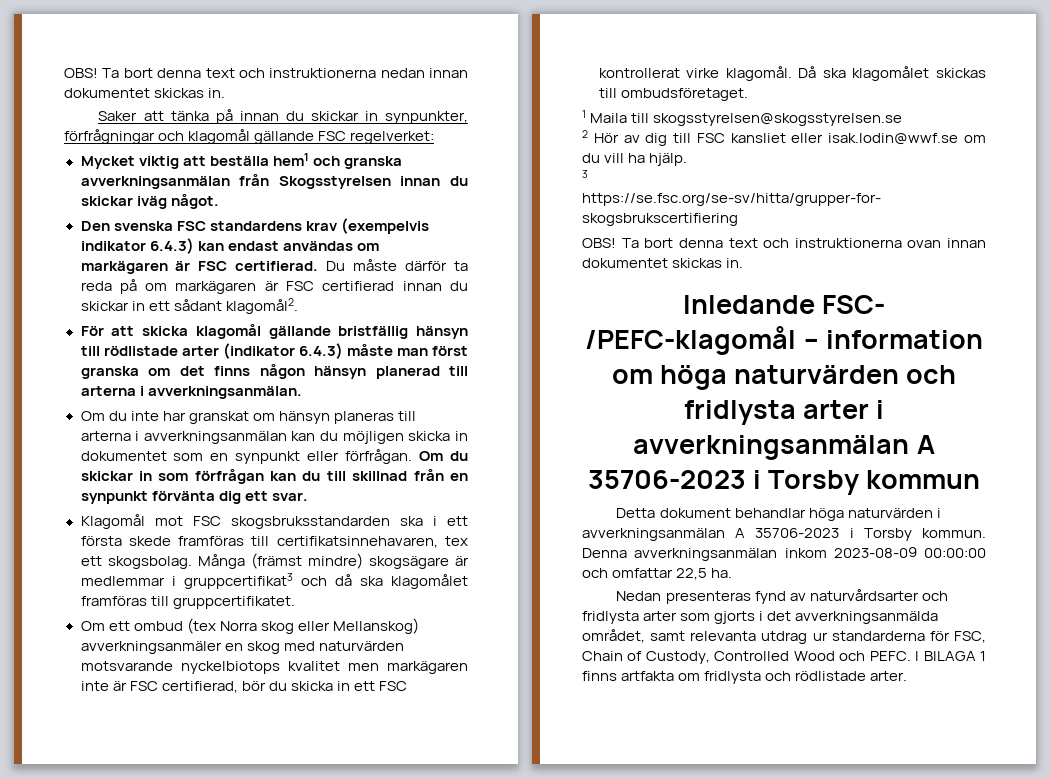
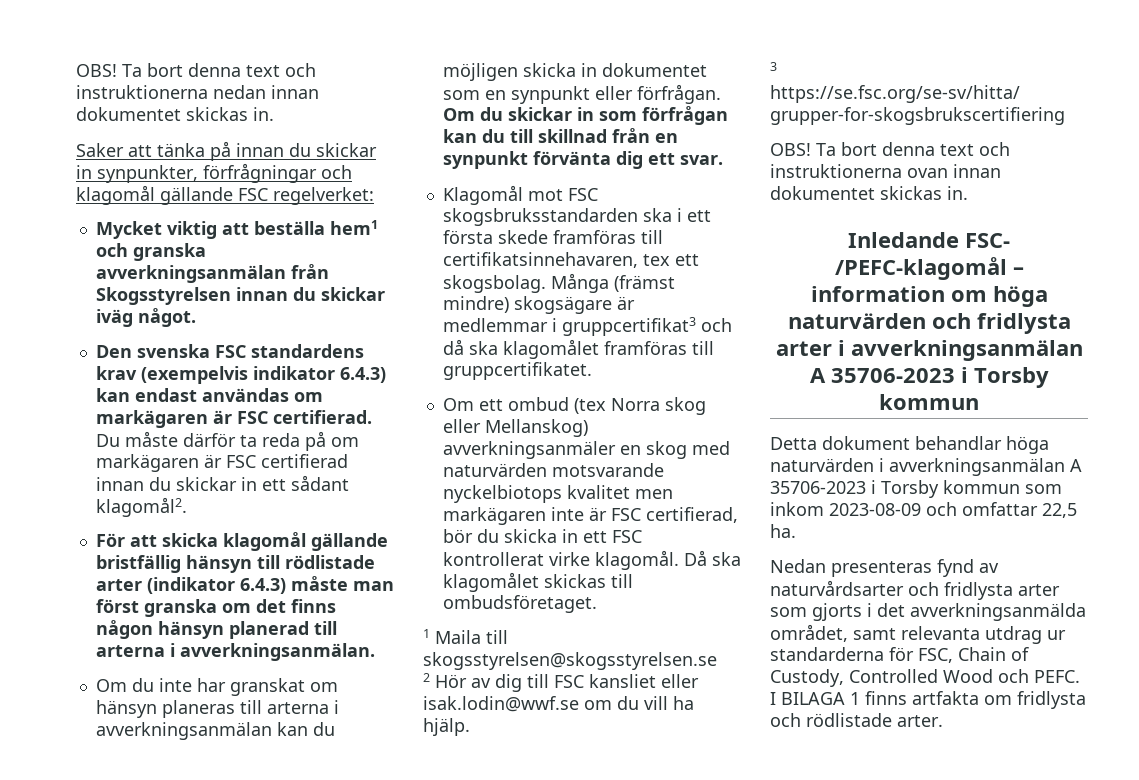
- Detta dokument behandlar höga naturvärden i avverkningsanmälan A 35706-2023 i Torsby kommun. Denna avverkningsanmälan inkom 2023-08-09 00:00:00 och omfattar 22,5 ha.
+ Detta dokument behandlar höga naturvärden i avverkningsanmälan A 35706-2023 i Torsby kommun som inkom 2023-08-09 och omfattar 22,5 ha.

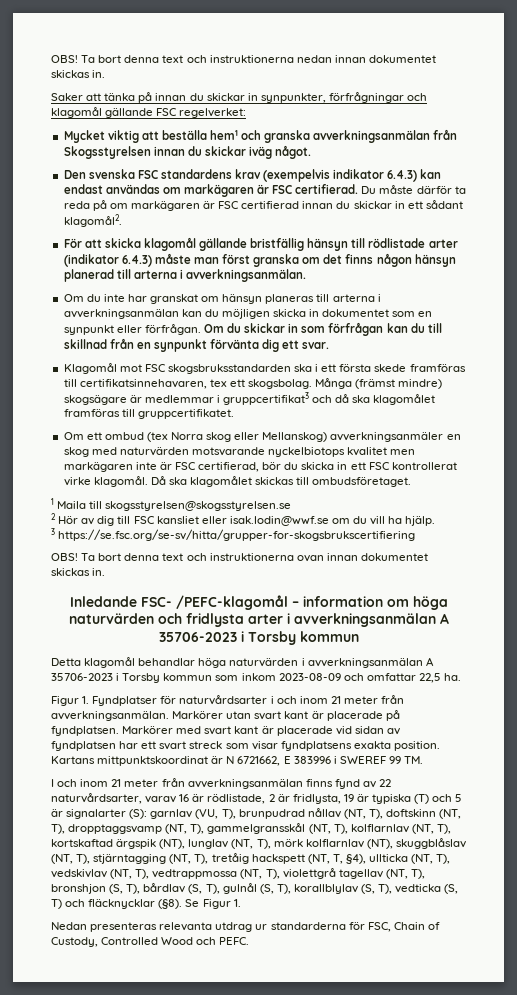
- Detta dokument behandlar höga naturvärden i avverkningsanmälan A 35706-2023 i Torsby kommun som inkom 2023-08-09 och omfattar 22,5 ha.
+ Detta klagomål behandlar höga naturvärden i avverkningsanmälan A 35706-2023 i Torsby kommun som inkom 2023-08-09 och omfattar 22,5 ha.
- Nedan presenteras fynd av naturvårdsarter och fridlysta arter som gjorts i det avverkningsanmälda området, samt relevanta utdrag ur standarderna för FSC, Chain of Custody, Controlled Wood och PEFC. I BILAGA 1 finns artfakta om fridlysta och rödlistade arter.
+ Figur 1. Fyndplatser för naturvårdsarter i och inom 21 meter från avverkningsanmälan. Markörer utan svart kant är placerade på fyndplatsen. Markörer med svart kant är placerade vid sidan av fyndplatsen har ett svart streck som visar fyndplatsens exakta position. Kartans mittpunktskoordinat är N 6721662, E 383996 i SWEREF 99 TM.
+ I och inom 21 meter från avverkningsanmälan finns fynd av 22 naturvårdsarter, varav 16 är rödlistade, 2 är fridlysta, 19 är typiska (T) och 5 är signalarter (S): garnlav (VU, T), brunpudrad nållav (NT, T), doftskinn (NT, T), dropptaggsvamp (NT, T), gammelgransskål (NT, T), kolflarnlav (NT, T), kortskaftad ärgspik (NT), lunglav (NT, T), mörk kolflarnlav (NT), skuggblåslav (NT, T), stjärntagging (NT, T), tretåig hackspett (NT, T, §4), ullticka (NT, T), vedskivlav (NT, T), vedtrappmossa (NT, T), violettgrå tagellav (NT, T), bronshjon (S, T), bårdlav (S, T), gulnål (S, T), korallblylav (S, T), vedticka (S, T) och fläcknycklar (§8). Se Figur 1.
+ Nedan presenteras relevanta utdrag ur standarderna för FSC, Chain of Custody, Controlled Wood och PEFC.

